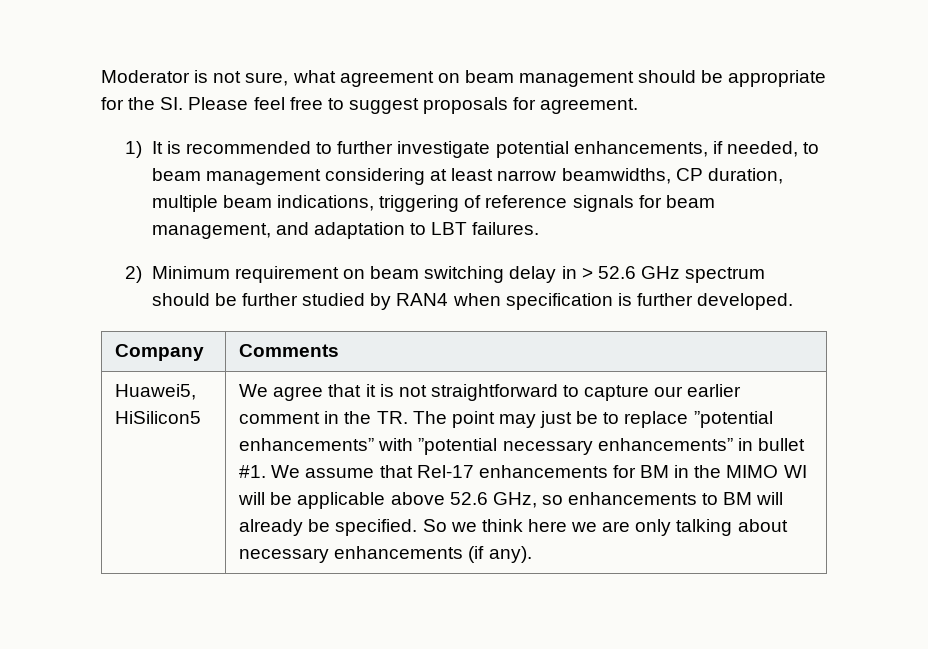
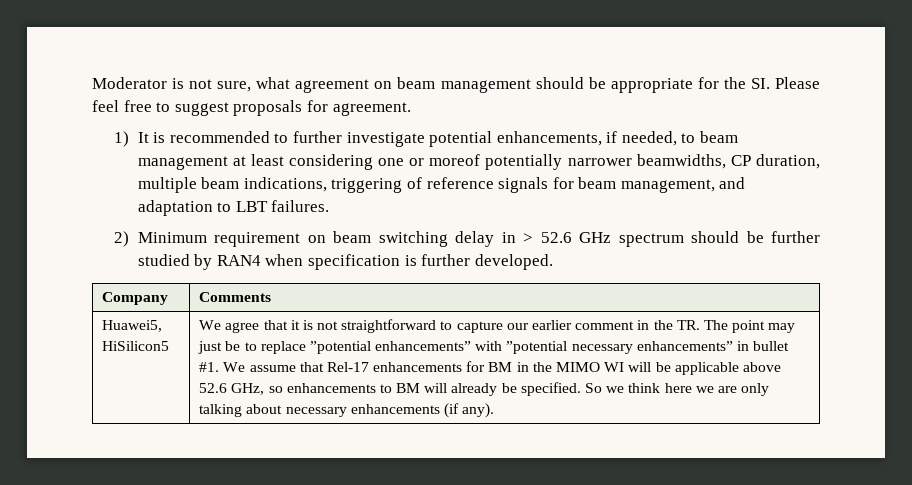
- 1) It is recommended to further investigate potential enhancements, if needed, to beam management considering at least narrow beamwidths, CP duration, multiple beam indications, triggering of reference signals for beam management, and adaptation to LBT failures.
+ 1) It is recommended to further investigate potential enhancements, if needed, to beam management at least considering one or moreof potentially narrower beamwidths, CP duration, multiple beam indications, triggering of reference signals for beam management, and adaptation to LBT failures.

